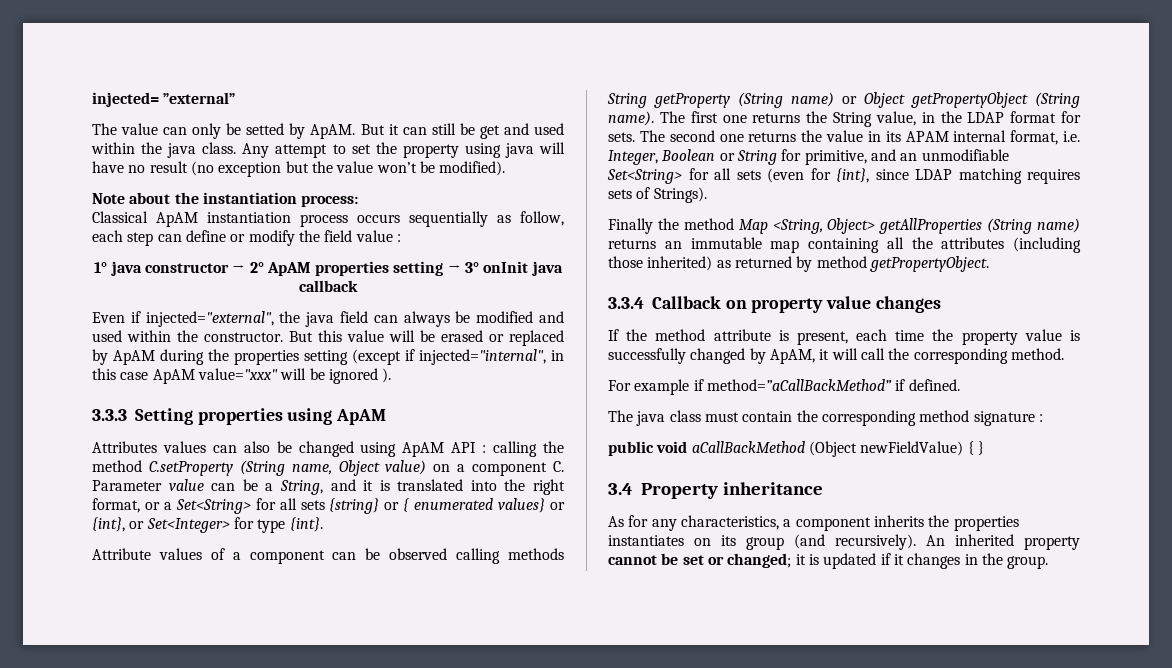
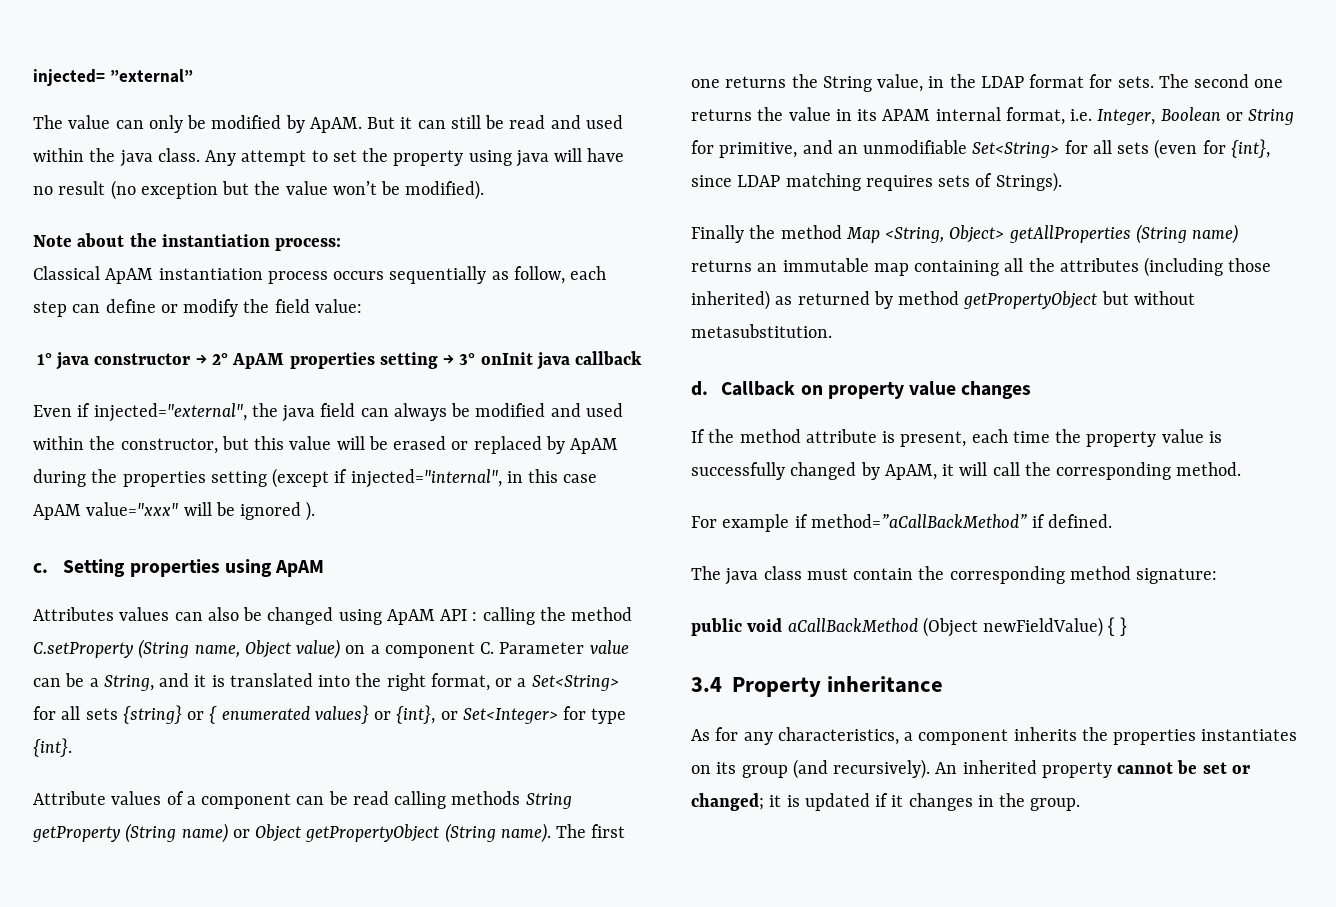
- The value can only be setted by ApAM.
+ The value can only be modified by ApAM.
- But it can still be get and used within the java class.
+ But it can still be read and used within the java class.
- Classical ApAM instantiation process occurs sequentially as follow, each step can define or modify the field value :
+ Classical ApAM instantiation process occurs sequentially as follow, each step can define or modify the field value:
- Even if injected="external", the java field can always be modified and used within the constructor. But this value will be erased or replaced by ApAM during the properties setting (except if injected="internal", in this case ApAM value="xxx" will be ignored ).
+ Even if injected="external", the java field can always be modified and used within the constructor, but this value will be erased or replaced by ApAM during the properties setting (except if injected="internal", in this case ApAM value="xxx" will be ignored ).
- 3.3.3 Setting properties using ApAM
+ c. Setting properties using ApAM
- Attribute values of a component can be observed calling methods String getProperty (String name) or Object getPropertyObject (String name).
+ Attribute values of a component can be read calling methods String getProperty (String name) or Object getPropertyObject (String name).
- Finally the method Map <String, Object> getAllProperties (String name) returns an immutable map containing all the attributes (including those inherited) as returned by method getPropertyObject.
- 3.3.4 Callback on property value changes
+ Finally the method Map <String, Object> getAllProperties (String name) returns an immutable map containing all the attributes (including those inherited) as returned by method getPropertyObject but without metasubstitution.
+ d. Callback on property value changes
- The java class must contain the corresponding method signature :
+ The java class must contain the corresponding method signature:

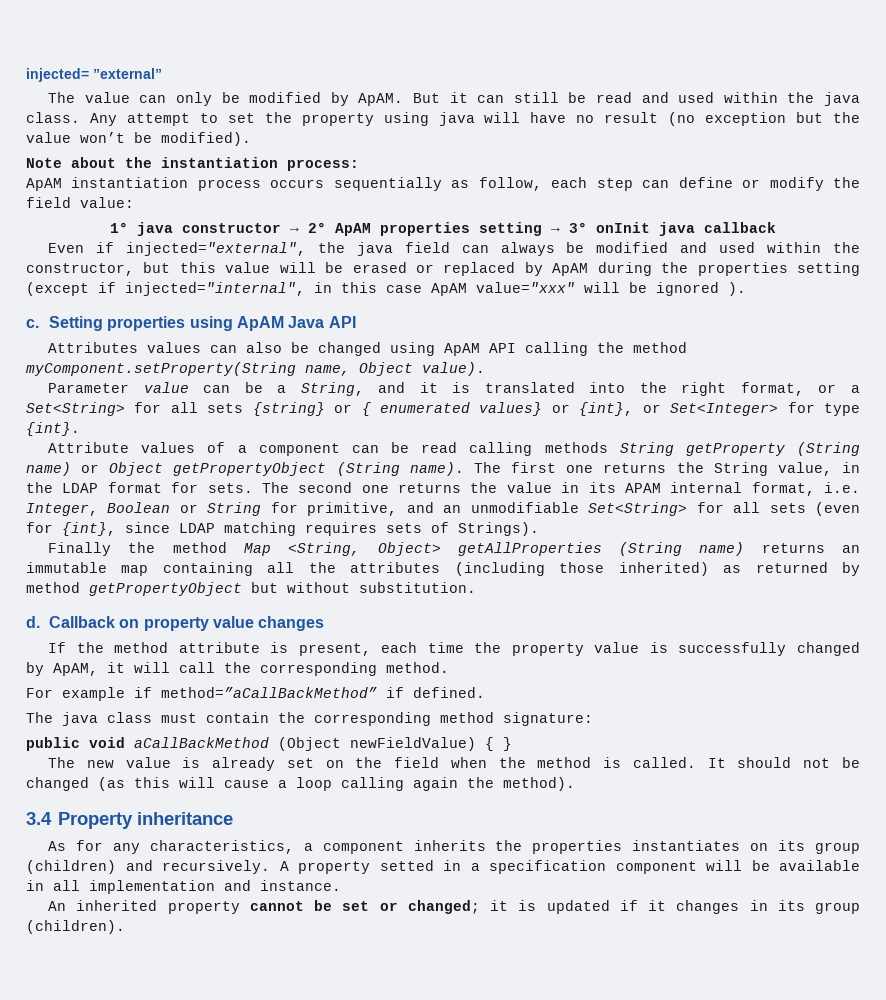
- Classical ApAM instantiation process occurs sequentially as follow, each step can define or modify the field value:
+ ApAM instantiation process occurs sequentially as follow, each step can define or modify the field value:
- Setting properties using ApAM
+ Setting properties using ApAM Java API
- Attributes values can also be changed using ApAM API : calling the method C.setProperty (String name, Object value) on a component C. Parameter value can be a String, and it is translated into the right format, or a Set<String> for all sets {string} or { enumerated values} or {int}, or Set<Integer> for type {int}.
+ Attributes values can also be changed using ApAM API calling the method myComponent.setProperty(String name, Object value).
+ Parameter value can be a String, and it is translated into the right format, or a Set<String> for all sets {string} or { enumerated values} or {int}, or Set<Integer> for type {int}.
- Finally the method Map <String, Object> getAllProperties (String name) returns an immutable map containing all the attributes (including those inherited) as returned by method getPropertyObject but without metasubstitution.
+ Finally the method Map <String, Object> getAllProperties (String name) returns an immutable map containing all the attributes (including those inherited) as returned by method getPropertyObject but without substitution.
+ The new value is already set on the field when the method is called. It should not be changed (as this will cause a loop calling again the method).
- As for any characteristics, a component inherits the properties instantiates on its group (and recursively). An inherited property cannot be set or changed; it is updated if it changes in the group.
+ As for any characteristics, a component inherits the properties instantiates on its group (children) and recursively. A property setted in a specification component will be available in all implementation and instance.
+ An inherited property cannot be set or changed; it is updated if it changes in its group (children).

